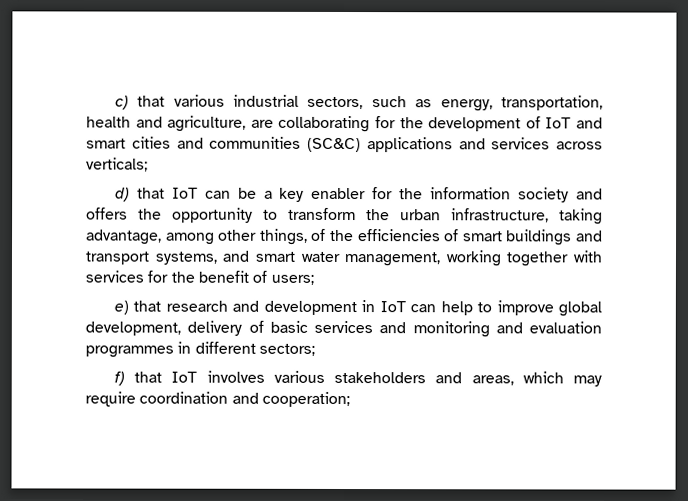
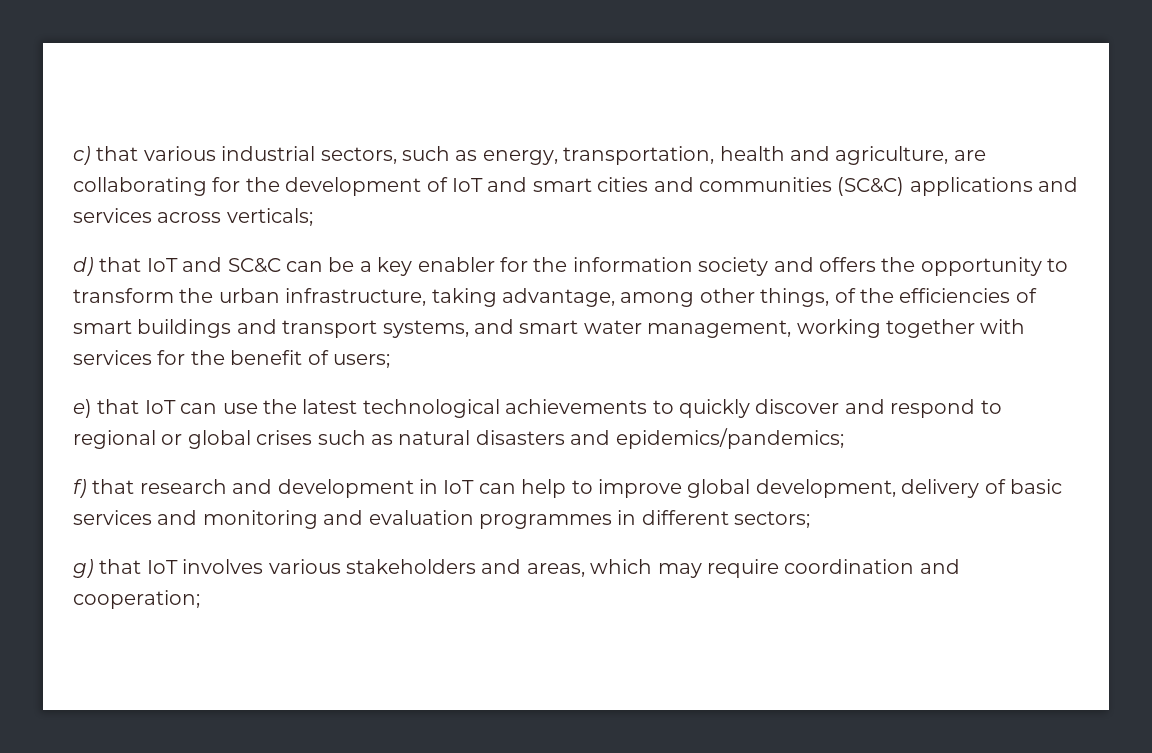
- d) that IoT can be a key enabler for the information society and offers the opportunity to transform the urban infrastructure, taking advantage, among other things, of the efficiencies of smart buildings and transport systems, and smart water management, working together with services for the benefit of users;
+ d) that IoT and SC&C can be a key enabler for the information society and offers the opportunity to transform the urban infrastructure, taking advantage, among other things, of the efficiencies of smart buildings and transport systems, and smart water management, working together with services for the benefit of users;
- e) that research and development in IoT can help to improve global development, delivery of basic services and monitoring and evaluation programmes in different sectors;
+ e) that IoT can use the latest technological achievements to quickly discover and respond to regional or global crises such as natural disasters and epidemics/pandemics;
+ f) that research and development in IoT can help to improve global development, delivery of basic services and monitoring and evaluation programmes in different sectors;
- f) that IoT involves various stakeholders and areas, which may require coordination and cooperation;
+ g) that IoT involves various stakeholders and areas, which may require coordination and cooperation;

